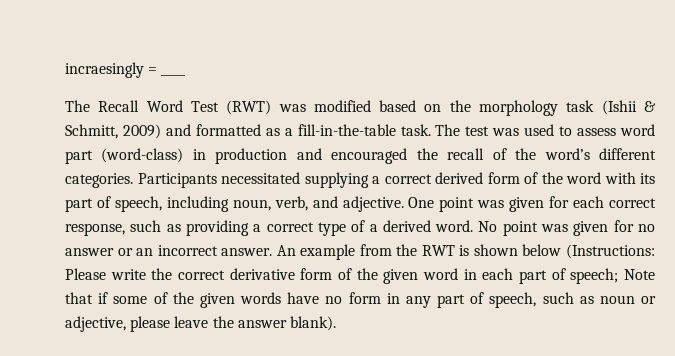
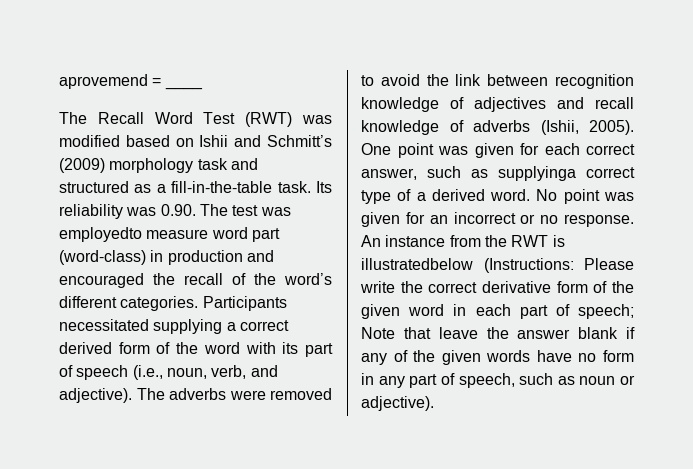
- incraesingly = ____
+ aprovemend = ____
- The Recall Word Test (RWT) was modified based on the morphology task (Ishii & Schmitt, 2009) and formatted as a fill-in-the-table task. The test was used to assess word part (word-class) in production and encouraged the recall of the word’s different categories.
+ The Recall Word Test (RWT) was modified based on Ishii and Schmitt’s (2009) morphology task and structured as a fill-in-the-table task. Its reliability was 0.90. The test was employedto measure word part (word-class) in production and encouraged the recall of the word’s different categories.
- Participants necessitated supplying a correct derived form of the word with its part of speech, including noun, verb, and adjective.
+ Participants necessitated supplying a correct derived form of the word with its part of speech (i.e., noun, verb, and adjective). The adverbs were removed to avoid the link between recognition knowledge of adjectives and recall knowledge of adverbs (Ishii, 2005).
- One point was given for each correct response, such as providing a correct type of a derived word.
+ One point was given for each correct answer, such as supplyinga correct type of a derived word.
- No point was given for no answer or an incorrect answer. An example from the RWT is shown below (Instructions: Please write the correct derivative form of the given word in each part of speech; Note that if some of the given words have no form in any part of speech, such as noun or adjective, please leave the answer blank).
+ No point was given for an incorrect or no response. An instance from the RWT is illustratedbelow (Instructions: Please write the correct derivative form of the given word in each part of speech; Note that leave the answer blank if any of the given words have no form in any part of speech, such as noun or adjective).

